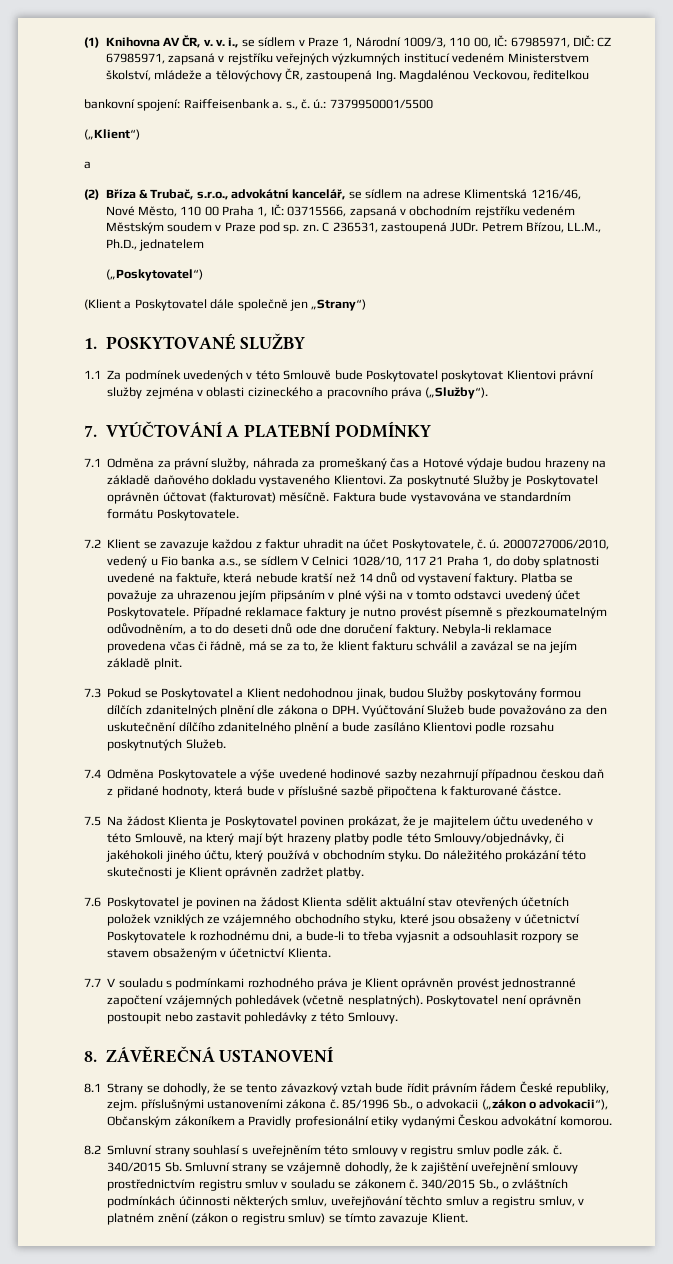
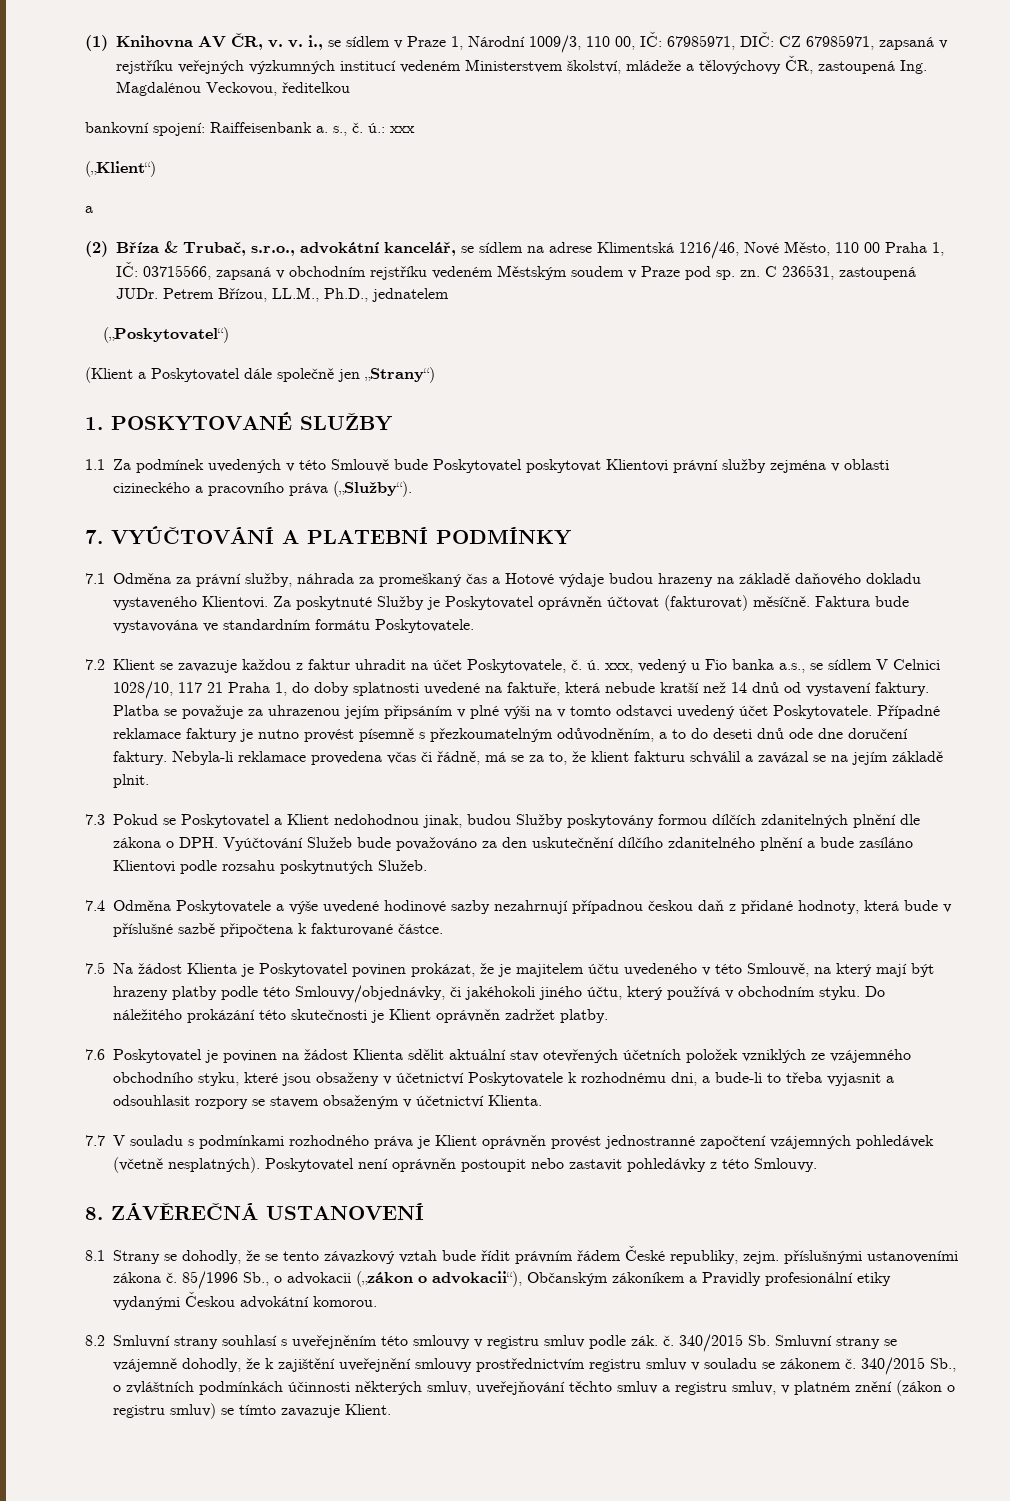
- bankovní spojení: Raiffeisenbank a. s., č. ú.: 7379950001/5500
+ bankovní spojení: Raiffeisenbank a. s., č. ú.: xxx
- 7.2 Klient se zavazuje každou z faktur uhradit na účet Poskytovatele, č. ú. 2000727006/2010, vedený u Fio banka a.s., se sídlem V Celnici 1028/10, 117 21 Praha 1, do doby splatnosti uvedené na faktuře, která nebude kratší než 14 dnů od vystavení faktury.
+ 7.2 Klient se zavazuje každou z faktur uhradit na účet Poskytovatele, č. ú. xxx, vedený u Fio banka a.s., se sídlem V Celnici 1028/10, 117 21 Praha 1, do doby splatnosti uvedené na faktuře, která nebude kratší než 14 dnů od vystavení faktury.

